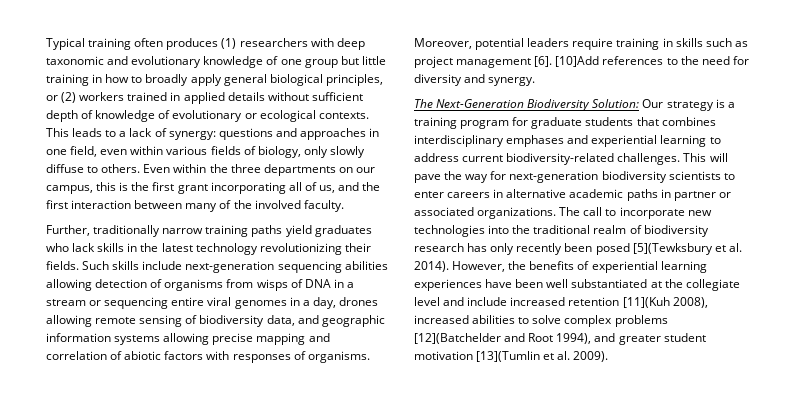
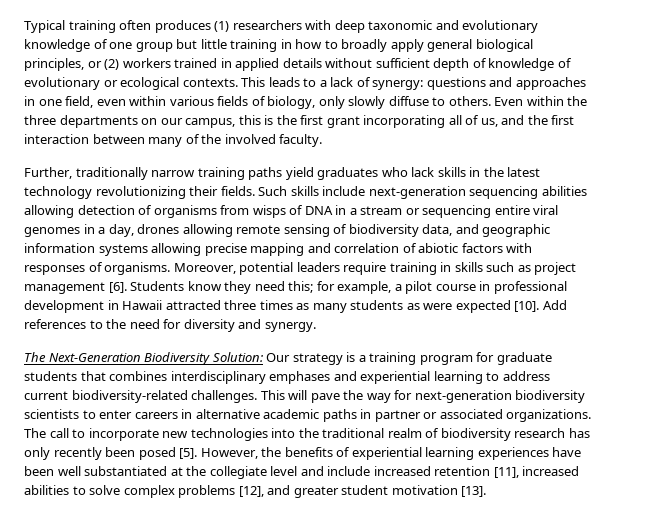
- [10]Add references to the need for diversity and synergy.
+ Students know they need this; for example, a pilot course in professional development in Hawaii attracted three times as many students as were expected [10]. Add references to the need for diversity and synergy.
- The call to incorporate new technologies into the traditional realm of biodiversity research has only recently been posed [5](Tewksbury et al. 2014).
+ The call to incorporate new technologies into the traditional realm of biodiversity research has only recently been posed [5].
- However, the benefits of experiential learning experiences have been well substantiated at the collegiate level and include increased retention [11](Kuh 2008), increased abilities to solve complex problems [12](Batchelder and Root 1994), and greater student motivation [13](Tumlin et al. 2009).
+ However, the benefits of experiential learning experiences have been well substantiated at the collegiate level and include increased retention [11], increased abilities to solve complex problems [12], and greater student motivation [13].

